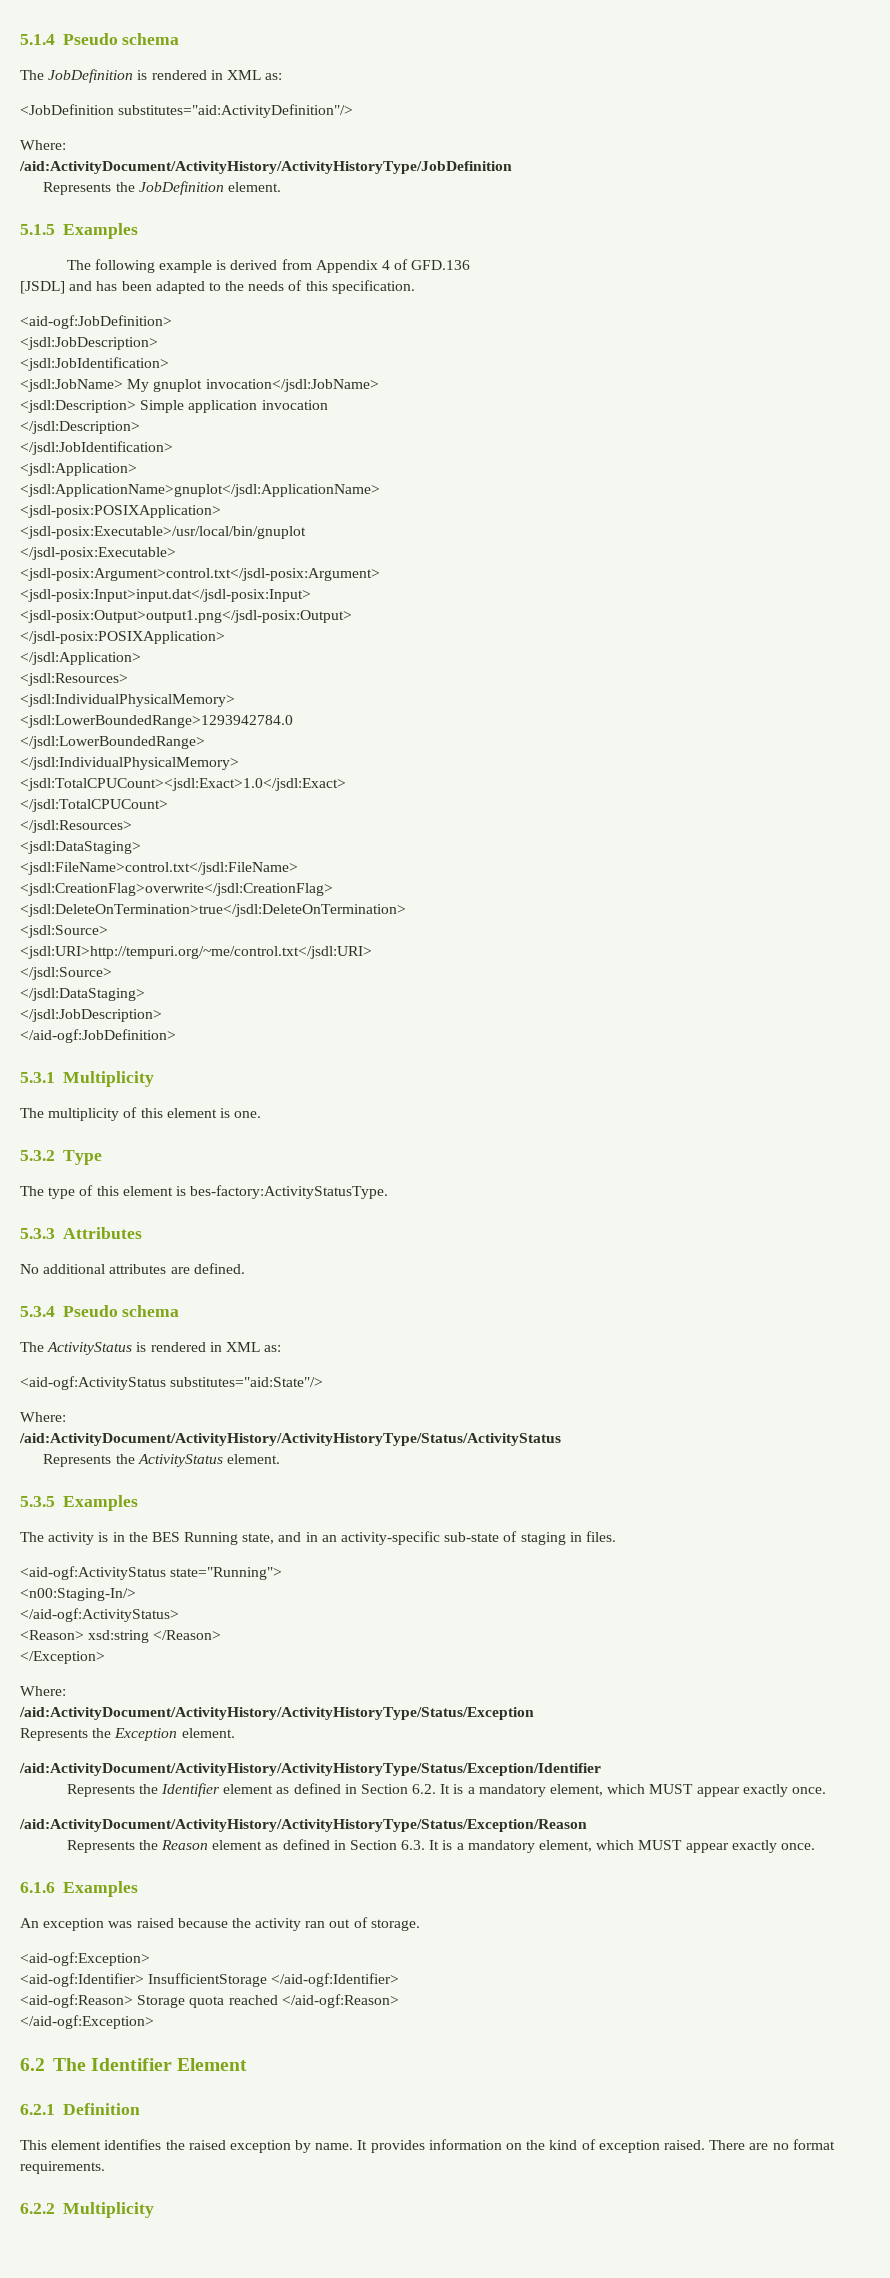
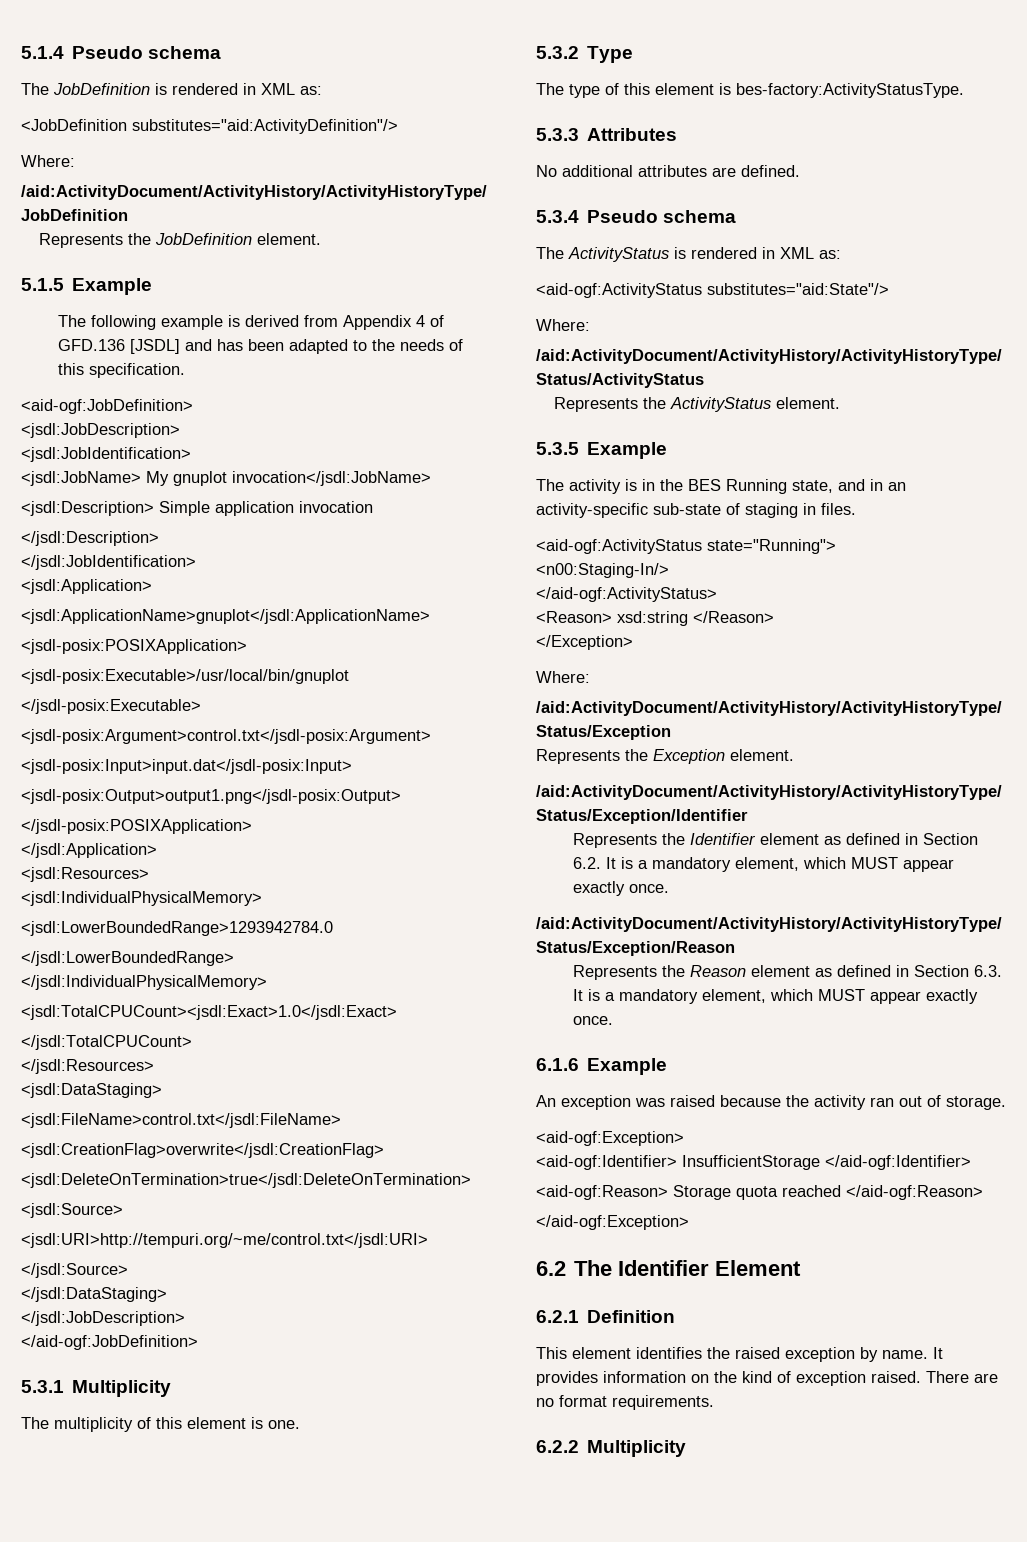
- 5.1.5 Examples
+ 5.1.5 Example
- The following example is derived from Appendix 4 of GFD.136
- [JSDL] and has been adapted to the needs of this specification.
+ The following example is derived from Appendix 4 of GFD.136 [JSDL] and has been adapted to the needs of this specification.
- 5.3.5 Examples
+ 5.3.5 Example
- 6.1.6 Examples
+ 6.1.6 Example

